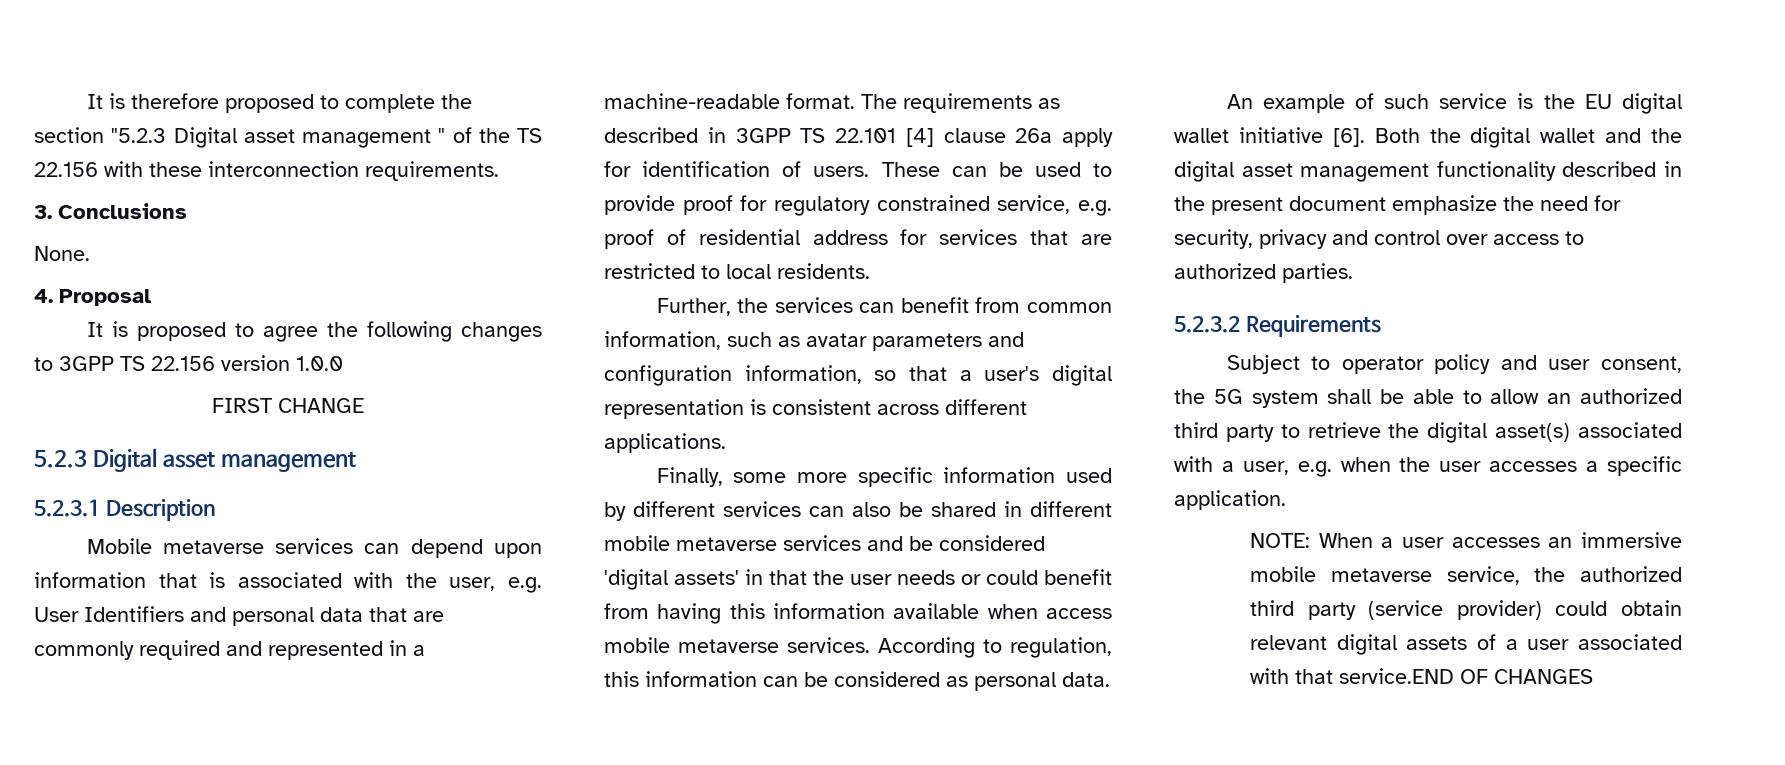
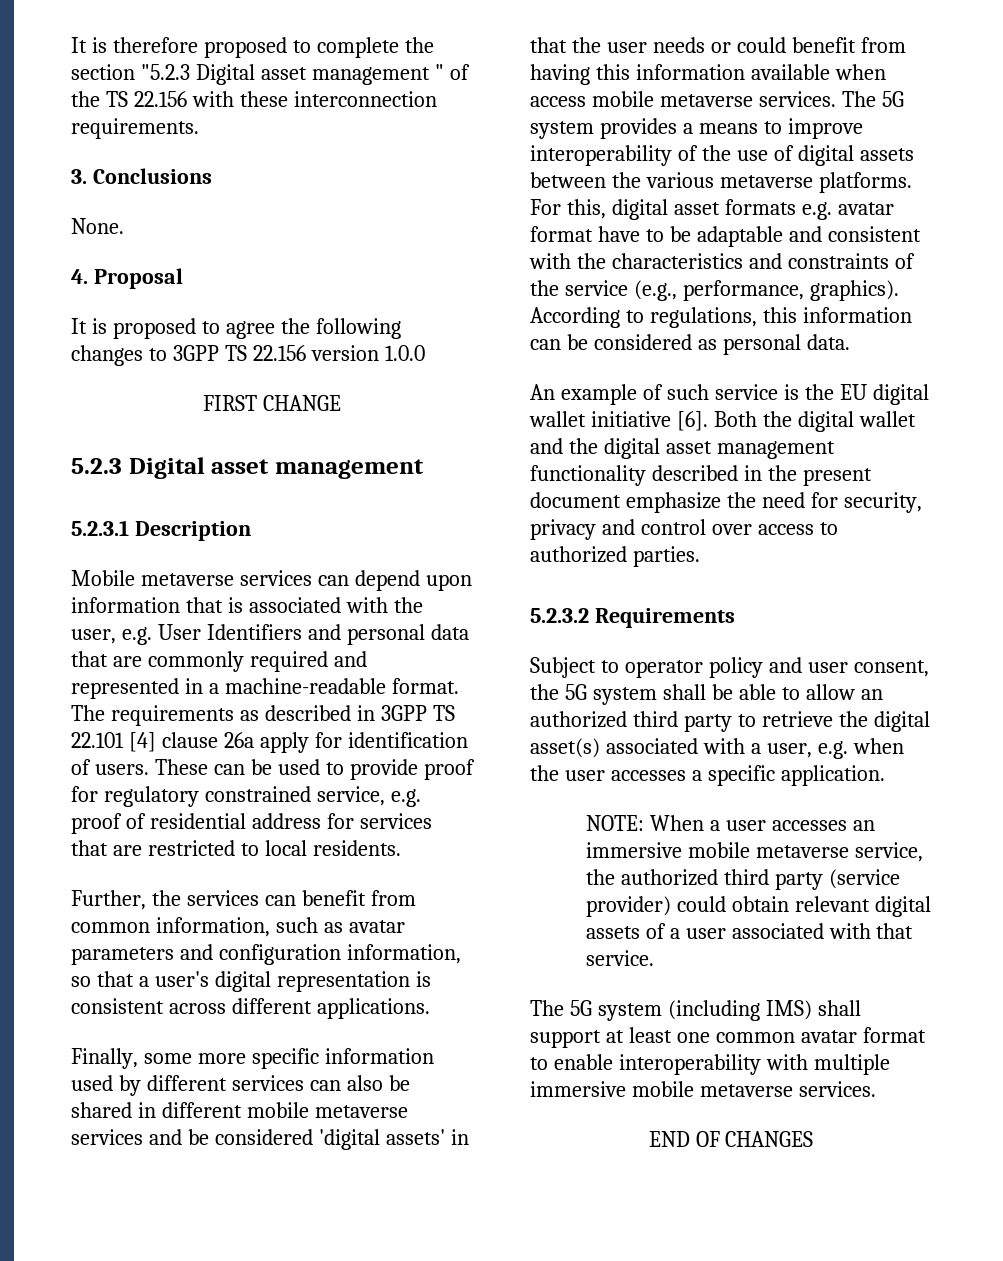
+ The 5G system provides a means to improve interoperability of the use of digital assets between the various metaverse platforms. For this, digital asset formats e.g. avatar format have to be adaptable and consistent with the characteristics and constraints of the service (e.g., performance, graphics).
- According to regulation, this information can be considered as personal data.
+ According to regulations, this information can be considered as personal data.
- NOTE: When a user accesses an immersive mobile metaverse service, the authorized third party (service provider) could obtain relevant digital assets of a user associated with that service.END OF CHANGES
+ NOTE: When a user accesses an immersive mobile metaverse service, the authorized third party (service provider) could obtain relevant digital assets of a user associated with that service.
+ The 5G system (including IMS) shall support at least one common avatar format to enable interoperability with multiple immersive mobile metaverse services.
+ END OF CHANGES

